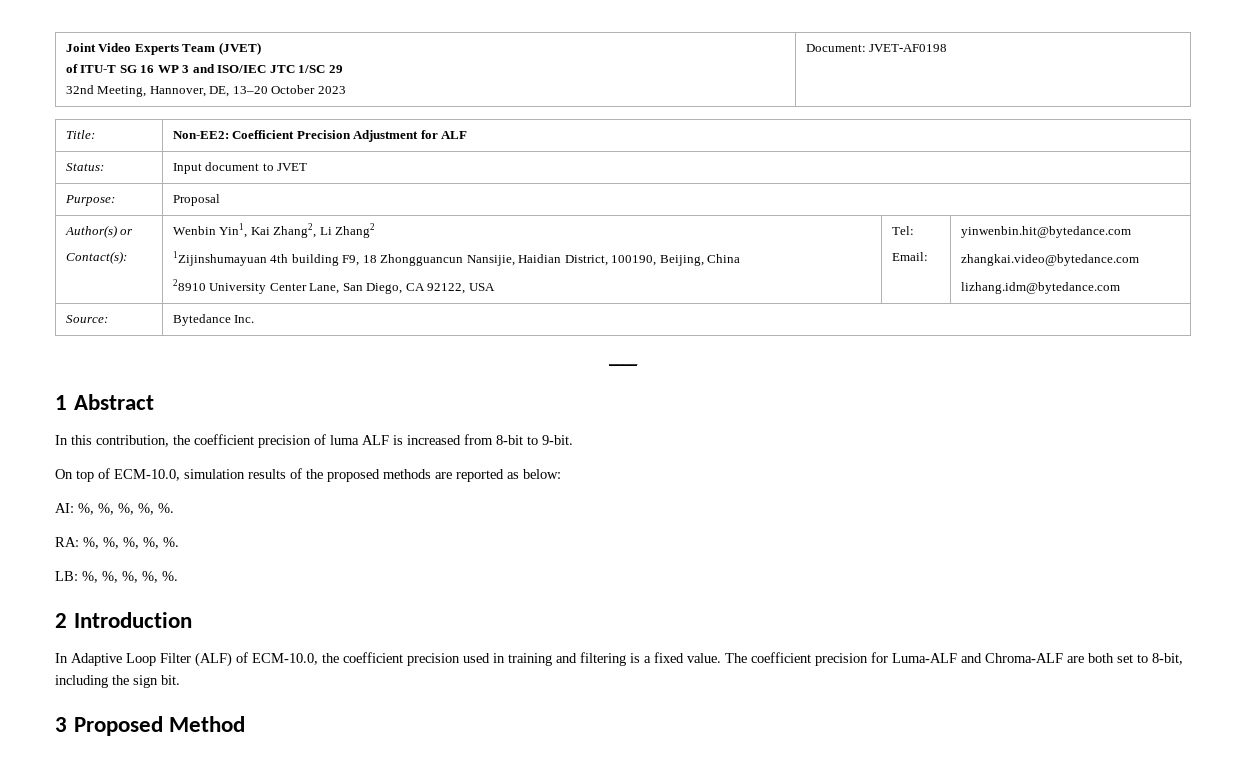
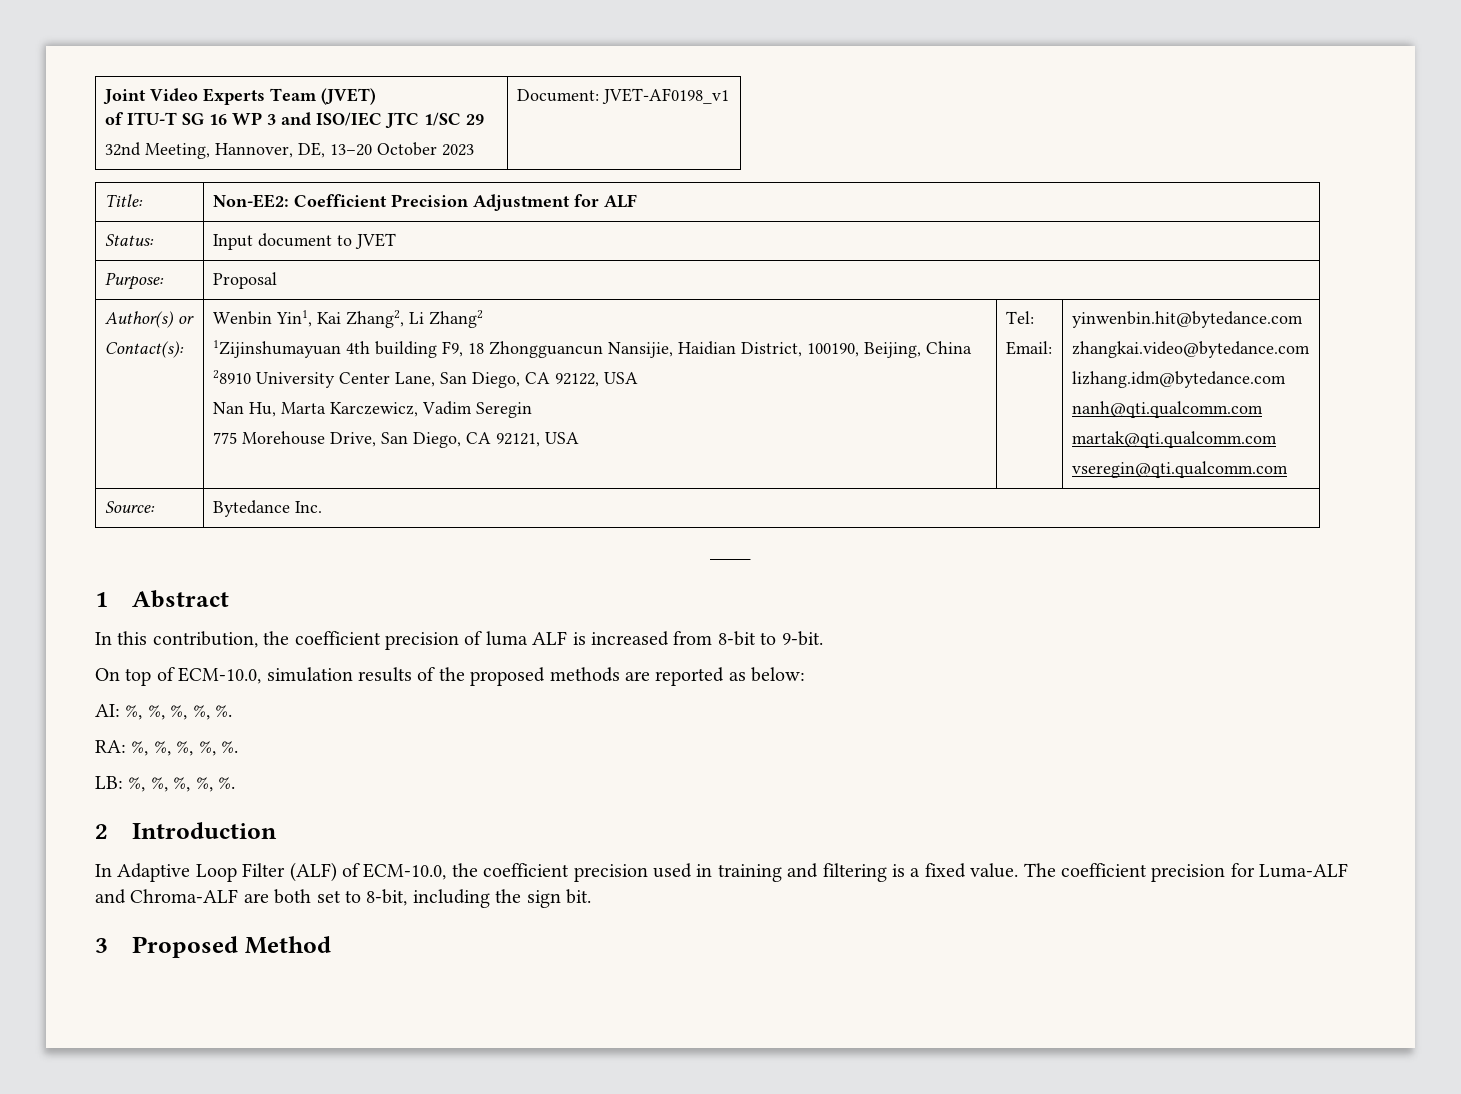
  Joint Video Experts Team (JVET)
  of ITU-T SG 16 WP 3 and ISO/IEC JTC 1/SC 29
- 32nd Meeting, Hannover, DE, 13–20 October 2023 | Document: JVET-AF0198
+ 32nd Meeting, Hannover, DE, 13–20 October 2023 | Document: JVET-AF0198_v1
+ Nan Hu, Marta Karczewicz, Vadim Seregin
+ 775 Morehouse Drive, San Diego, CA 92121, USA
+ nanh@qti.qualcomm.com
+ martak@qti.qualcomm.com
+ vseregin@qti.qualcomm.com

